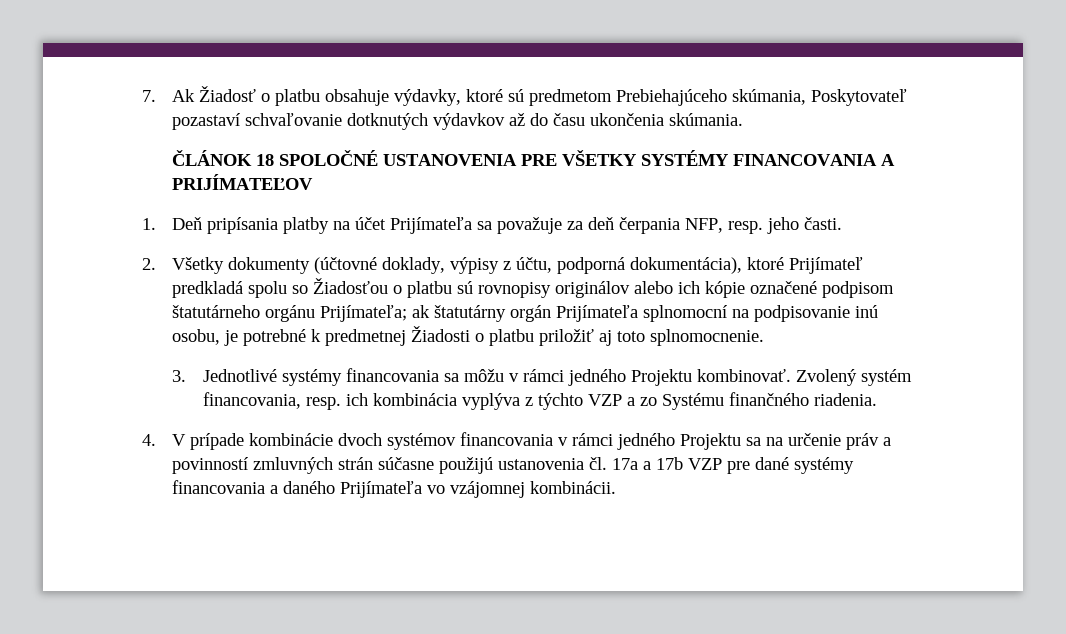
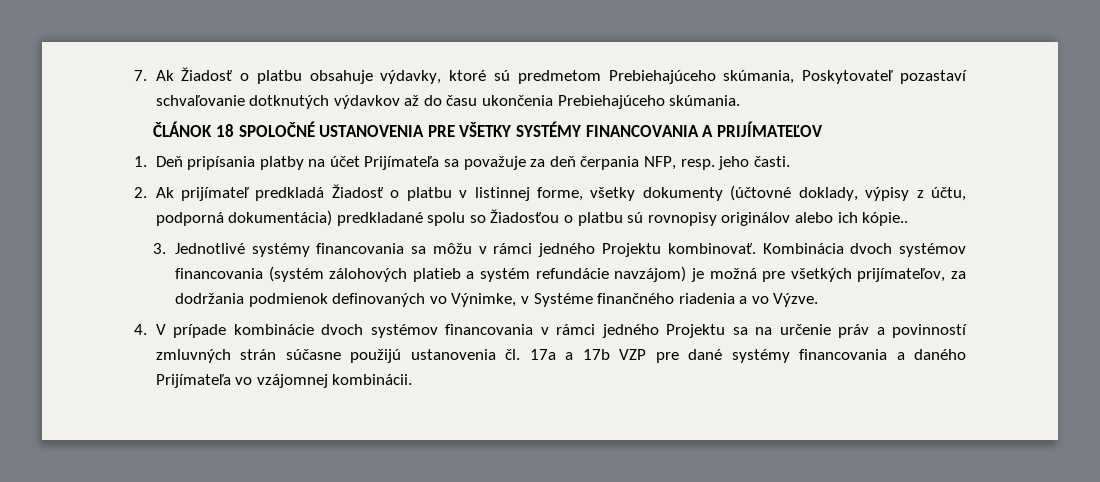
- 7. Ak Žiadosť o platbu obsahuje výdavky, ktoré sú predmetom Prebiehajúceho skúmania, Poskytovateľ pozastaví schvaľovanie dotknutých výdavkov až do času ukončenia skúmania.
+ 7. Ak Žiadosť o platbu obsahuje výdavky, ktoré sú predmetom Prebiehajúceho skúmania, Poskytovateľ pozastaví schvaľovanie dotknutých výdavkov až do času ukončenia Prebiehajúceho skúmania.
- 2. Všetky dokumenty (účtovné doklady, výpisy z účtu, podporná dokumentácia), ktoré Prijímateľ predkladá spolu so Žiadosťou o platbu sú rovnopisy originálov alebo ich kópie označené podpisom štatutárneho orgánu Prijímateľa; ak štatutárny orgán Prijímateľa splnomocní na podpisovanie inú osobu, je potrebné k predmetnej Žiadosti o platbu priložiť aj toto splnomocnenie.
+ 2. Ak prijímateľ predkladá Žiadosť o platbu v listinnej forme, všetky dokumenty (účtovné doklady, výpisy z účtu, podporná dokumentácia) predkladané spolu so Žiadosťou o platbu sú rovnopisy originálov alebo ich kópie..
- Zvolený systém financovania, resp. ich kombinácia vyplýva z týchto VZP a zo Systému finančného riadenia.
+ Kombinácia dvoch systémov financovania (systém zálohových platieb a systém refundácie navzájom) je možná pre všetkých prijímateľov, za dodržania podmienok definovaných vo Výnimke, v Systéme finančného riadenia a vo Výzve.

